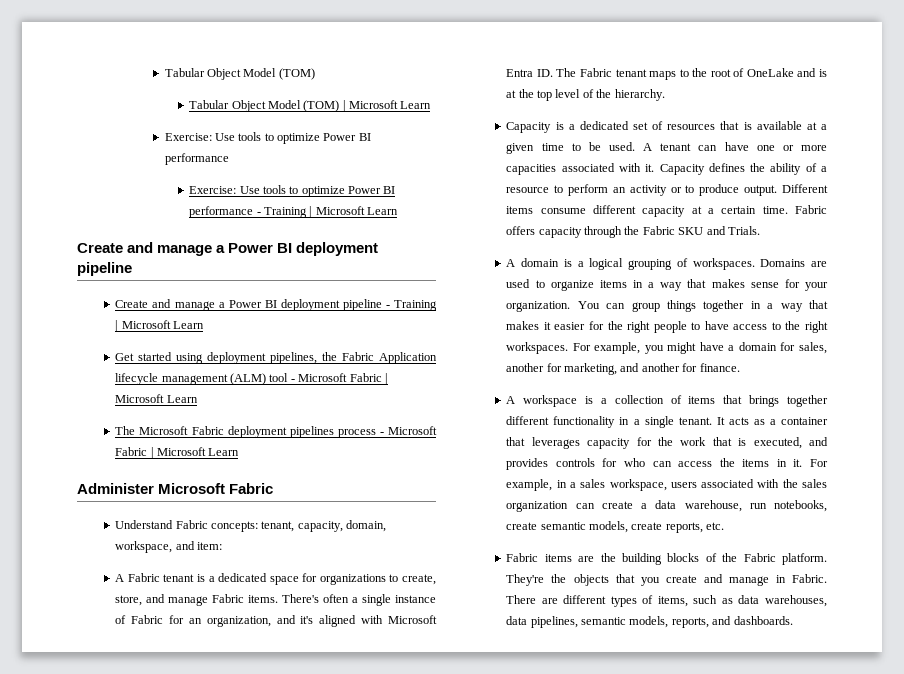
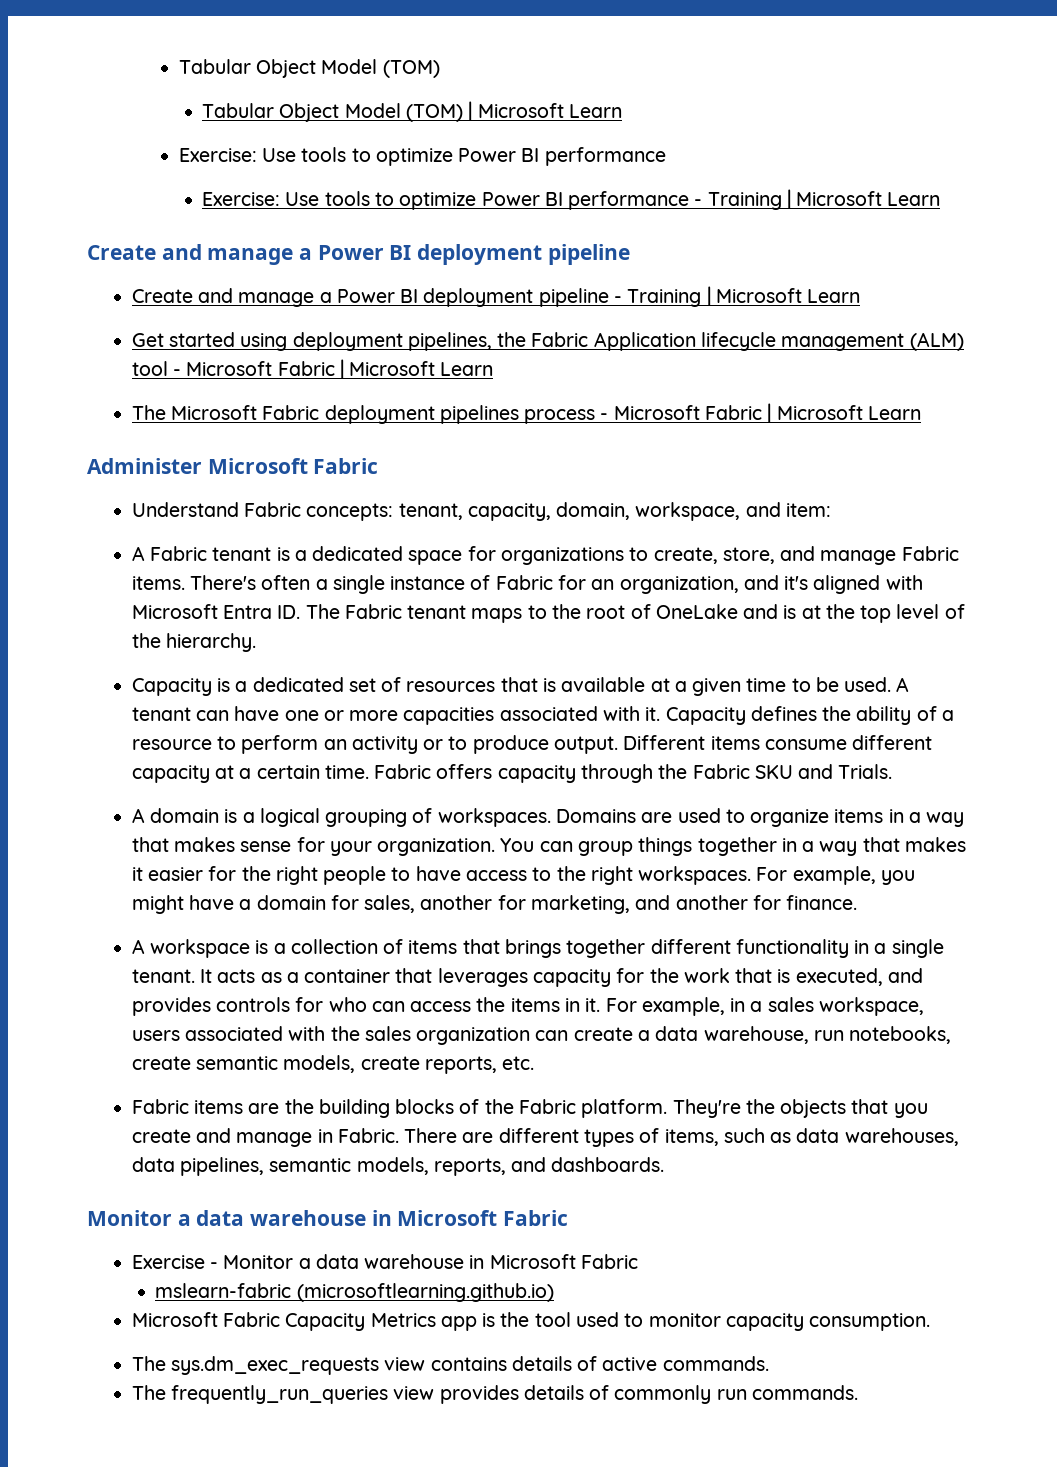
  There are different types of items, such as data warehouses, data pipelines, semantic models, reports, and dashboards.
+ Monitor a data warehouse in Microsoft Fabric
+ Exercise - Monitor a data warehouse in Microsoft Fabric
+ mslearn-fabric (microsoftlearning.github.io)
+ Microsoft Fabric Capacity Metrics app is the tool used to monitor capacity consumption.
+ The sys.dm_exec_requests view contains details of active commands.
+ The frequently_run_queries view provides details of commonly run commands.

